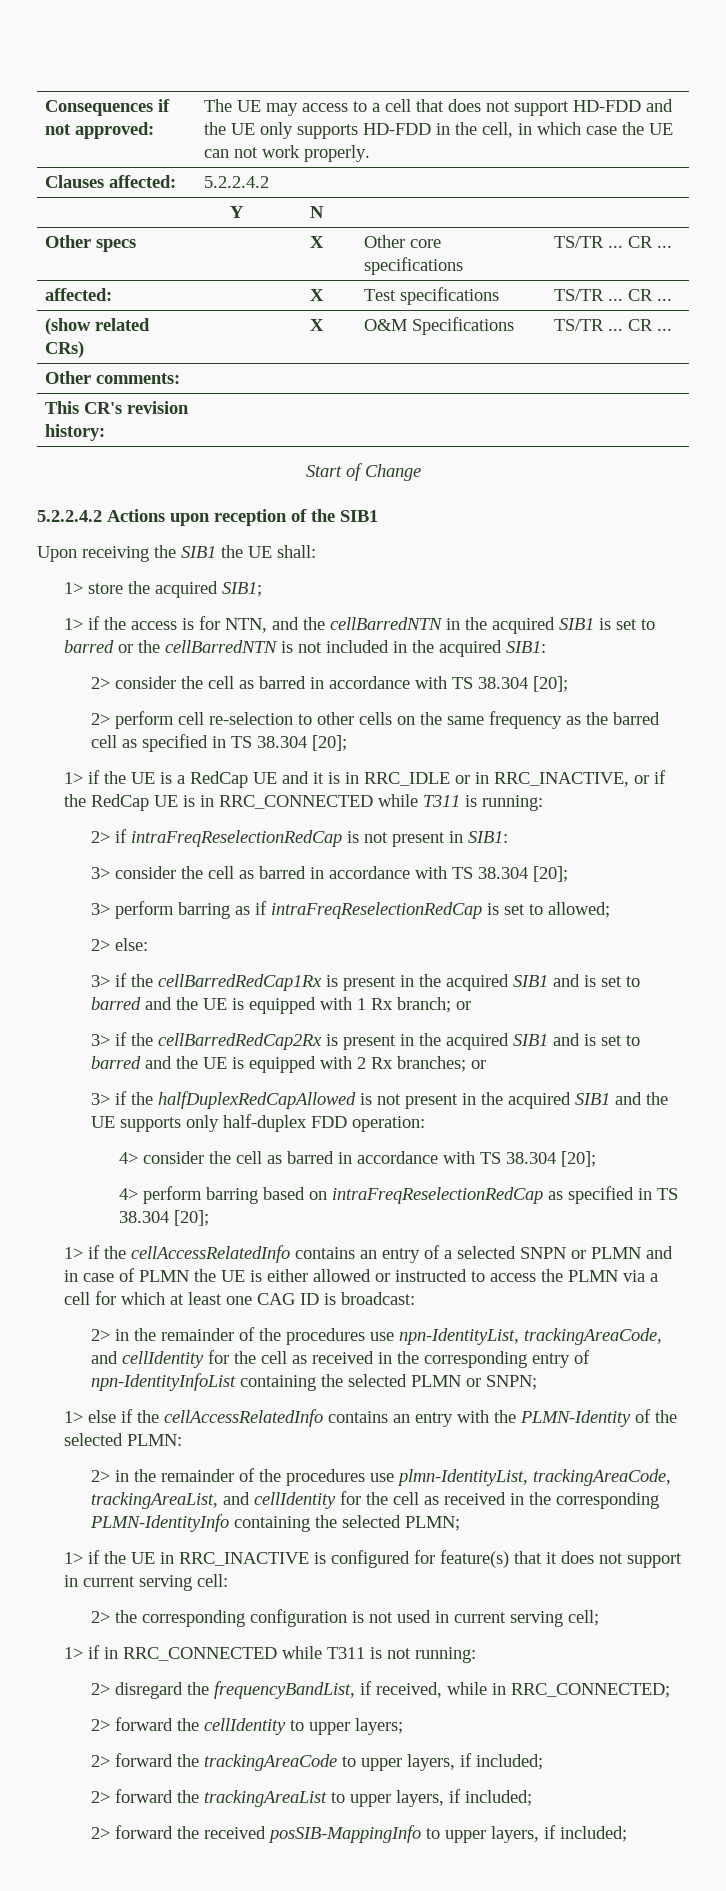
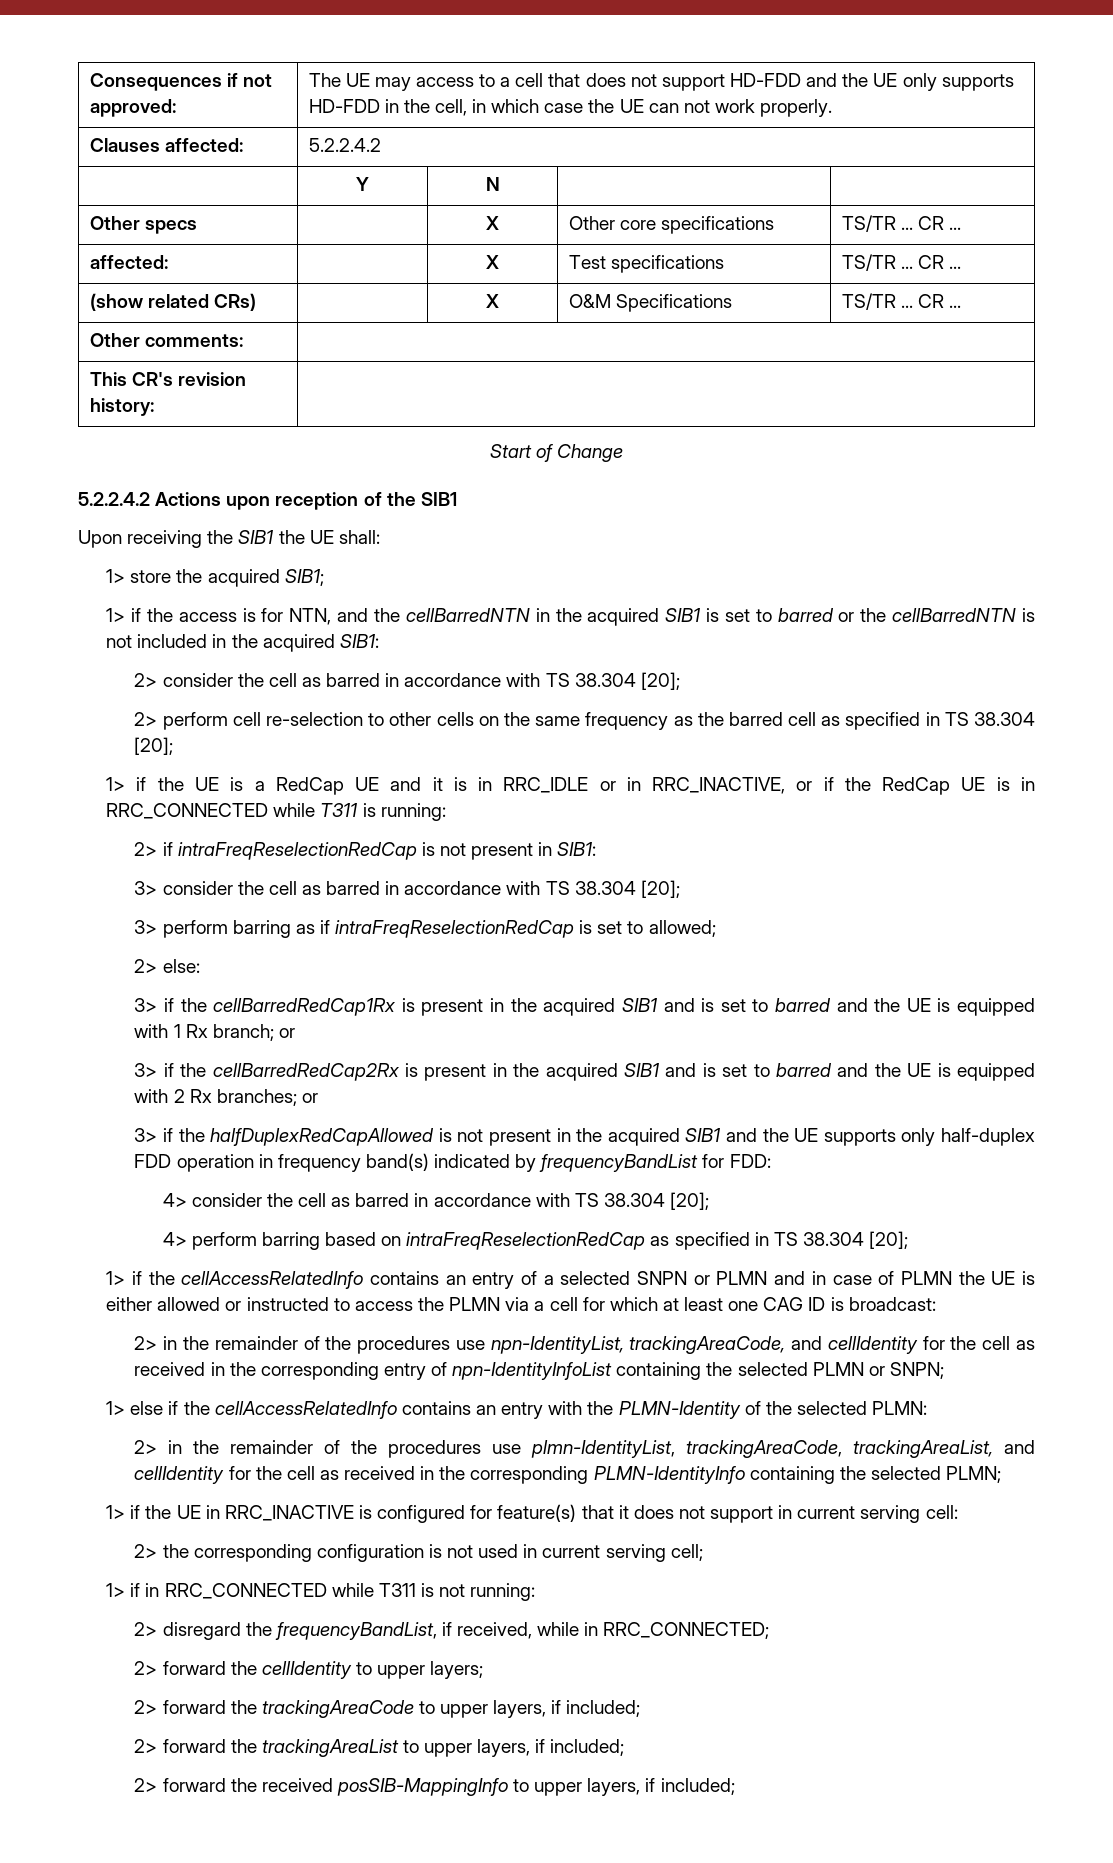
- 3> if the halfDuplexRedCapAllowed is not present in the acquired SIB1 and the UE supports only half-duplex FDD operation:
+ 3> if the halfDuplexRedCapAllowed is not present in the acquired SIB1 and the UE supports only half-duplex FDD operation in frequency band(s) indicated by frequencyBandList for FDD:

